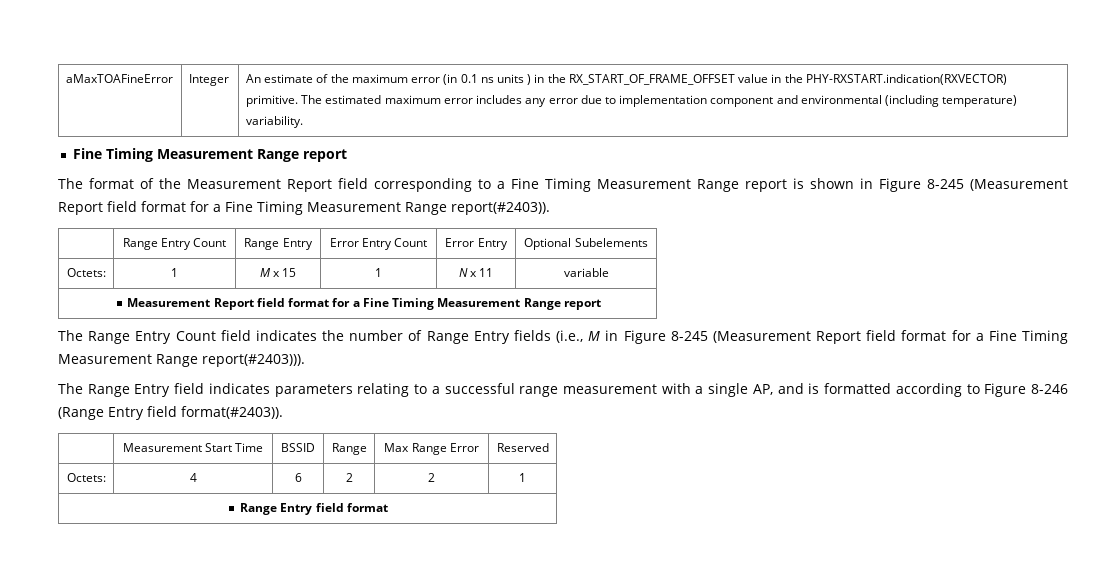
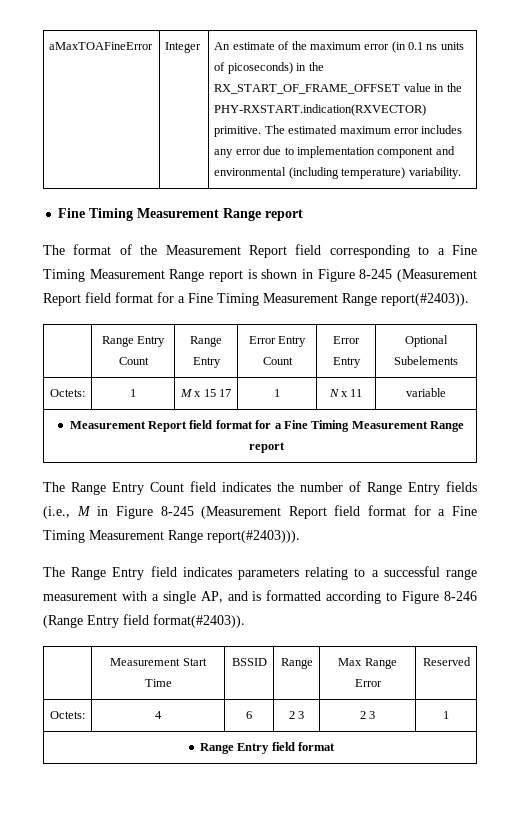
- aMaxTOAFineError | Integer | An estimate of the maximum error (in 0.1 ns units ) in the RX_START_OF_FRAME_OFFSET value in the PHY-RXSTART.indication(RXVECTOR) primitive. The estimated maximum error includes any error due to implementation component and environmental (including temperature) variability.
+ aMaxTOAFineError | Integer | An estimate of the maximum error (in 0.1 ns units of picoseconds) in the RX_START_OF_FRAME_OFFSET value in the PHY-RXSTART.indication(RXVECTOR) primitive. The estimated maximum error includes any error due to implementation component and environmental (including temperature) variability.
- Octets: | 1 | M x 15 | 1 | N x 11 | variable
+ Octets: | 1 | M x 15 17 | 1 | N x 11 | variable
- Octets: | 4 | 6 | 2 | 2 | 1
+ Octets: | 4 | 6 | 2 3 | 2 3 | 1

